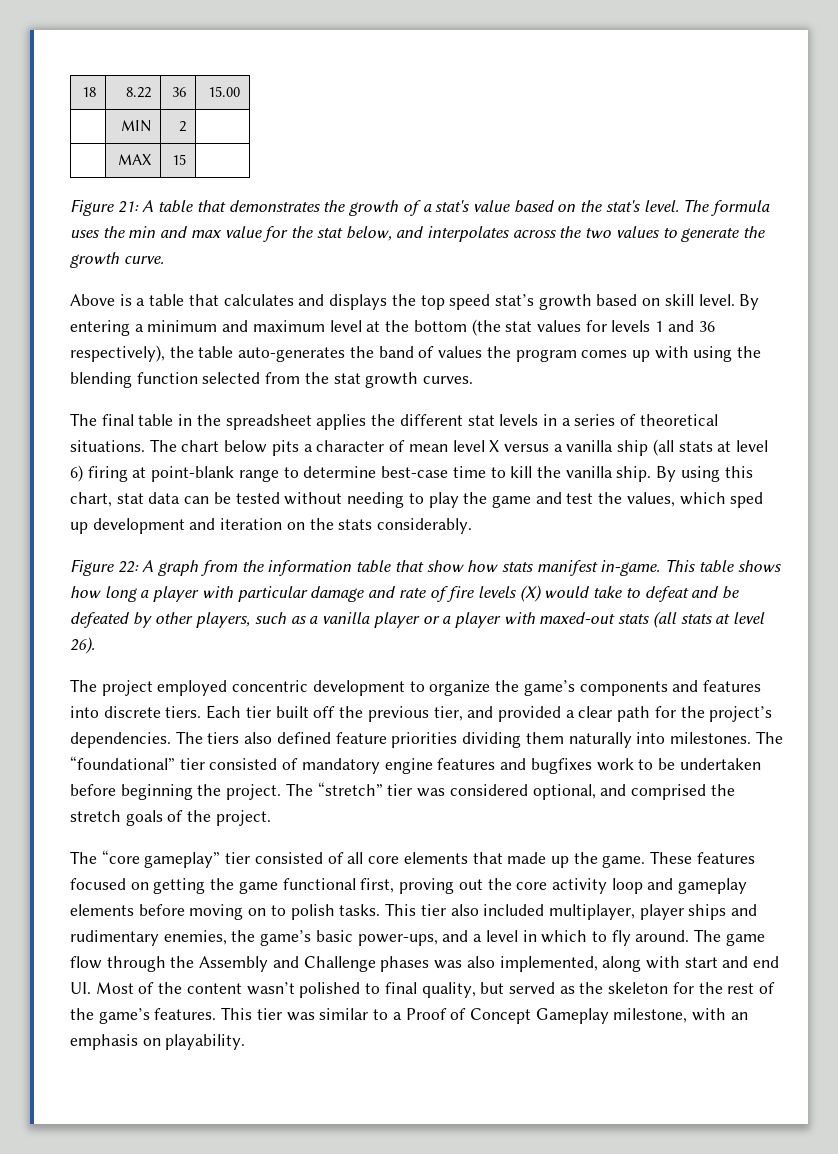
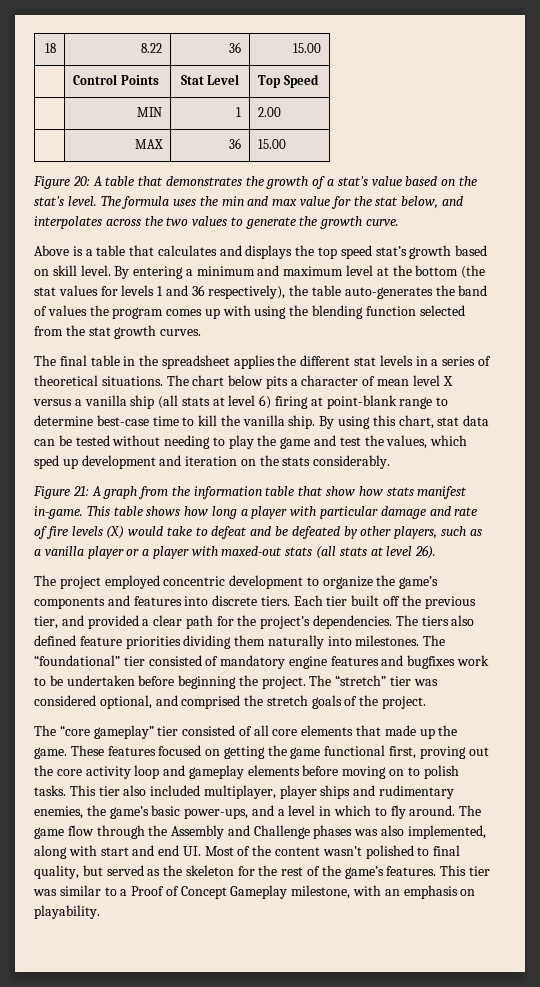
+ | Control Points | Stat Level | Top Speed
- | MIN | 2 |
+ | MIN | 1 | 2.00
- | MAX | 15 |
- Figure 21: A table that demonstrates the growth of a stat's value based on the stat's level.
+ | MAX | 36 | 15.00
+ Figure 20: A table that demonstrates the growth of a stat's value based on the stat's level.
- Figure 22: A graph from the information table that show how stats manifest in-game.
+ Figure 21: A graph from the information table that show how stats manifest in-game.

